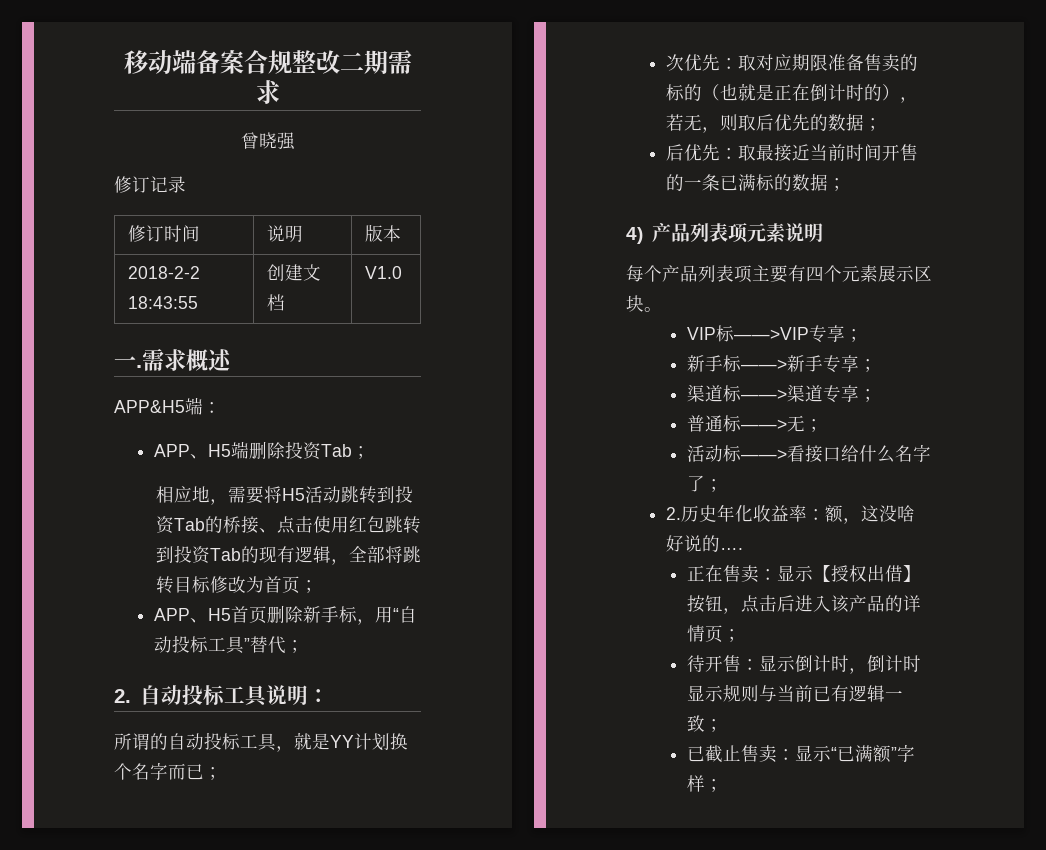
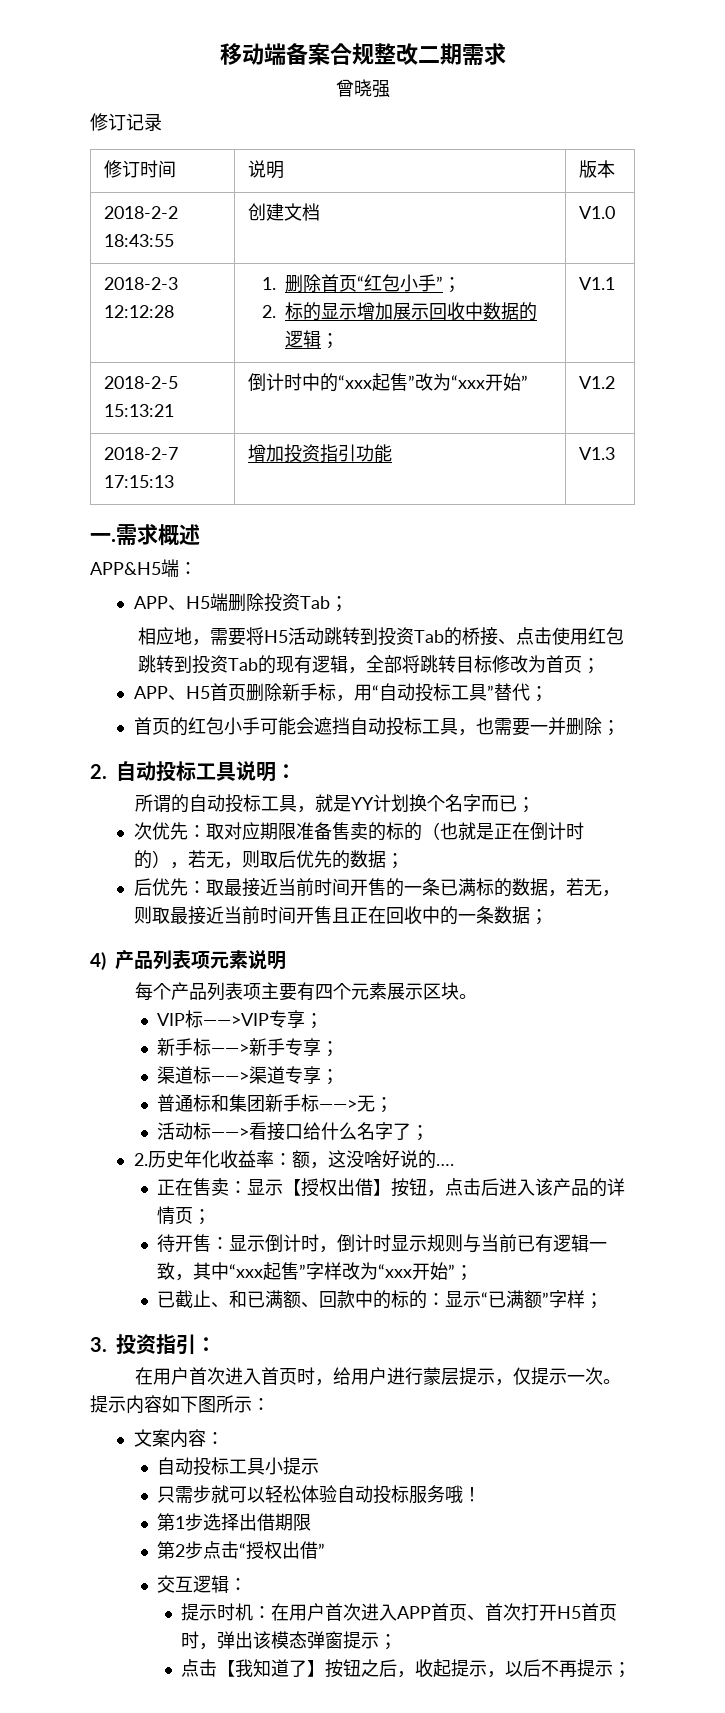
+ 2018-2-3 12:12:28 | 1.删除首页“红包小手”；
+ 2.标的显示增加展示回收中数据的逻辑； | V1.1
+ 2018-2-5 15:13:21 | 倒计时中的“xxx起售”改为“xxx开始” | V1.2
+ 2018-2-7 17:15:13 | 增加投资指引功能 | V1.3
+ 首页的红包小手可能会遮挡自动投标工具，也需要一并删除；
- 后优先：取最接近当前时间开售的一条已满标的数据；
+ 后优先：取最接近当前时间开售的一条已满标的数据，若无，则取最接近当前时间开售且正在回收中的一条数据；
- 普通标——>无；
+ 普通标和集团新手标——>无；
- 待开售：显示倒计时，倒计时显示规则与当前已有逻辑一致；
- 已截止售卖：显示“已满额”字样；
+ 待开售：显示倒计时，倒计时显示规则与当前已有逻辑一致，其中“xxx起售”字样改为“xxx开始”；
+ 已截止、和已满额、回款中的标的：显示“已满额”字样；
+ 3.投资指引：
+ 在用户首次进入首页时，给用户进行蒙层提示，仅提示一次。提示内容如下图所示：
+ 文案内容：
+ 自动投标工具小提示
+ 只需步就可以轻松体验自动投标服务哦！
+ 第1步选择出借期限
+ 第2步点击“授权出借”
+ 交互逻辑：
+ 提示时机：在用户首次进入APP首页、首次打开H5首页时，弹出该模态弹窗提示；
+ 点击【我知道了】按钮之后，收起提示，以后不再提示；

